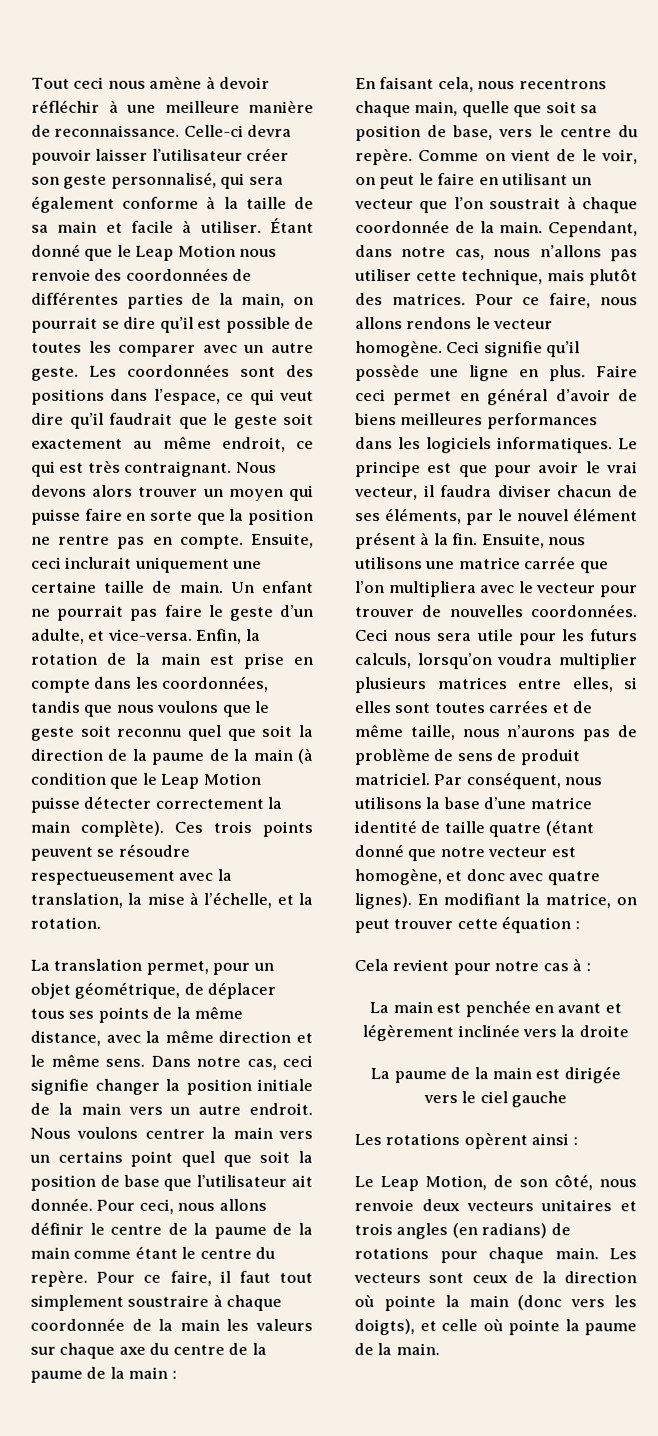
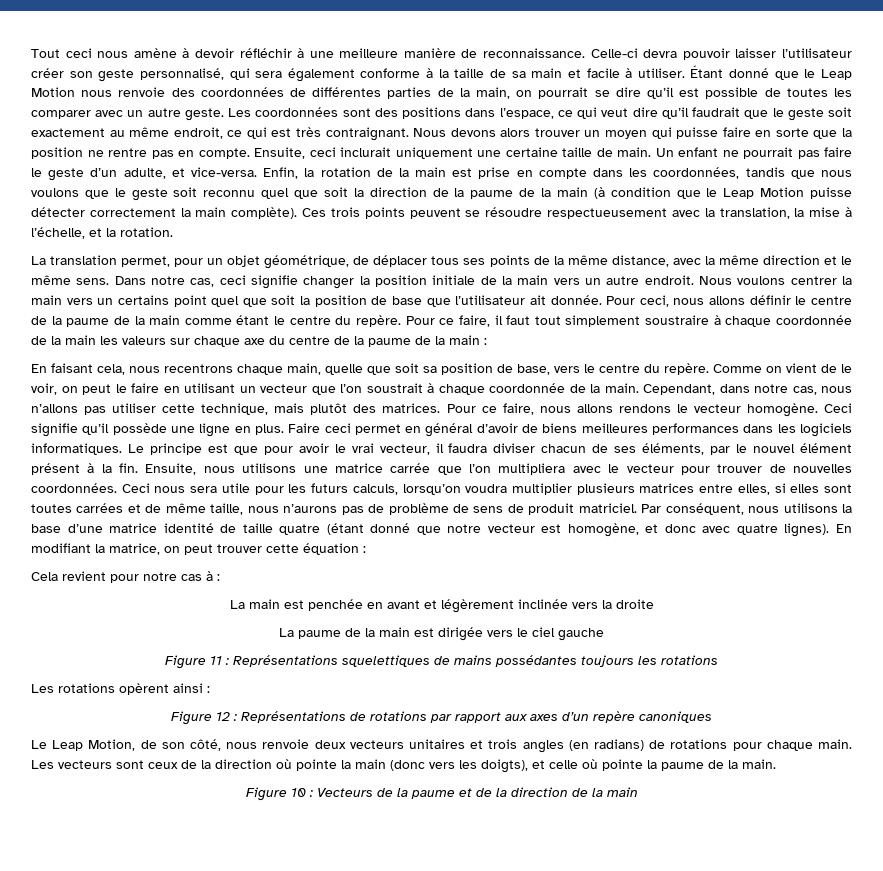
+ Figure 11 : Représentations squelettiques de mains possédantes toujours les rotations
+ Figure 12 : Représentations de rotations par rapport aux axes d’un repère canoniques
+ Figure 10 : Vecteurs de la paume et de la direction de la main

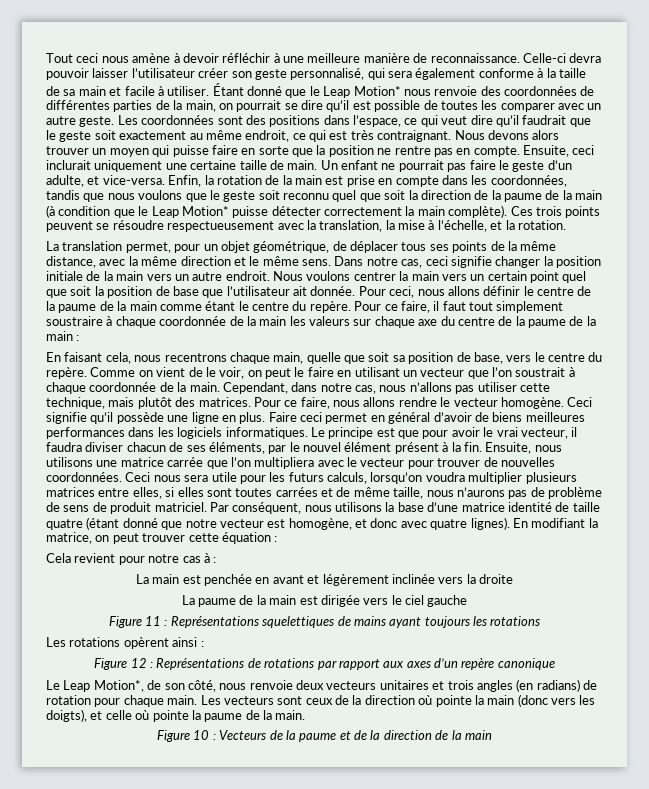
- Étant donné que le Leap Motion nous renvoie des coordonnées de différentes parties de la main, on pourrait se dire qu’il est possible de toutes les comparer avec un autre geste.
+ Étant donné que le Leap Motion* nous renvoie des coordonnées de différentes parties de la main, on pourrait se dire qu’il est possible de toutes les comparer avec un autre geste.
- Enfin, la rotation de la main est prise en compte dans les coordonnées, tandis que nous voulons que le geste soit reconnu quel que soit la direction de la paume de la main (à condition que le Leap Motion puisse détecter correctement la main complète).
+ Enfin, la rotation de la main est prise en compte dans les coordonnées, tandis que nous voulons que le geste soit reconnu quel que soit la direction de la paume de la main (à condition que le Leap Motion* puisse détecter correctement la main complète).
- Nous voulons centrer la main vers un certains point quel que soit la position de base que l’utilisateur ait donnée.
+ Nous voulons centrer la main vers un certain point quel que soit la position de base que l’utilisateur ait donnée.
- Pour ce faire, nous allons rendons le vecteur homogène.
+ Pour ce faire, nous allons rendre le vecteur homogène.
- Figure 11 : Représentations squelettiques de mains possédantes toujours les rotations
+ Figure 11 : Représentations squelettiques de mains ayant toujours les rotations
- Figure 12 : Représentations de rotations par rapport aux axes d’un repère canoniques
+ Figure 12 : Représentations de rotations par rapport aux axes d’un repère canonique
- Le Leap Motion, de son côté, nous renvoie deux vecteurs unitaires et trois angles (en radians) de rotations pour chaque main.
+ Le Leap Motion*, de son côté, nous renvoie deux vecteurs unitaires et trois angles (en radians) de rotation pour chaque main.

